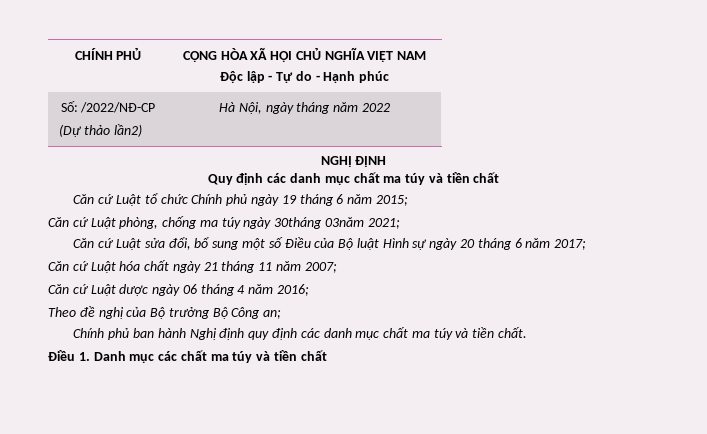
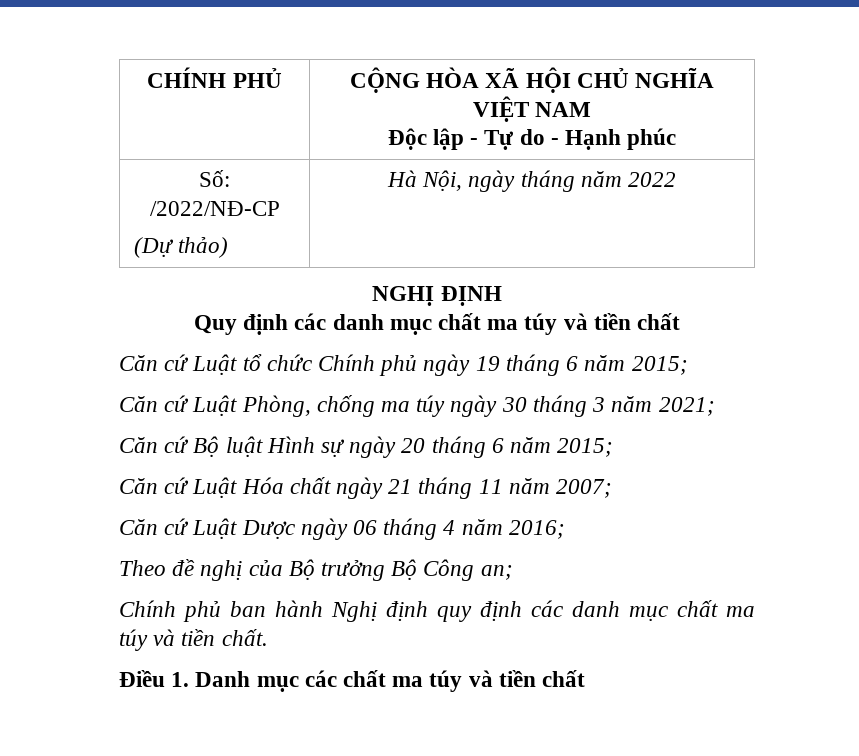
  Số: /2022/NĐ-CP
- (Dự thảo lần2) | Hà Nội, ngày tháng năm 2022
+ (Dự thảo) | Hà Nội, ngày tháng năm 2022
- Căn cứ Luật phòng, chống ma túy ngày 30tháng 03năm 2021;
+ Căn cứ Luật Phòng, chống ma túy ngày 30 tháng 3 năm 2021;
- Căn cứ Luật sửa đổi, bổ sung một số Điều của Bộ luật Hình sự ngày 20 tháng 6 năm 2017;
- Căn cứ Luật hóa chất ngày 21 tháng 11 năm 2007;
+ Căn cứ Bộ luật Hình sự ngày 20 tháng 6 năm 2015;
+ Căn cứ Luật Hóa chất ngày 21 tháng 11 năm 2007;
- Căn cứ Luật dược ngày 06 tháng 4 năm 2016;
+ Căn cứ Luật Dược ngày 06 tháng 4 năm 2016;

